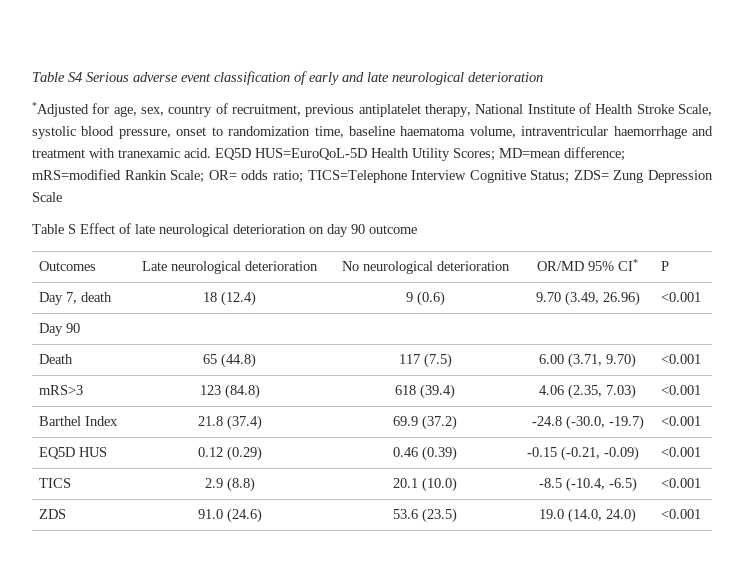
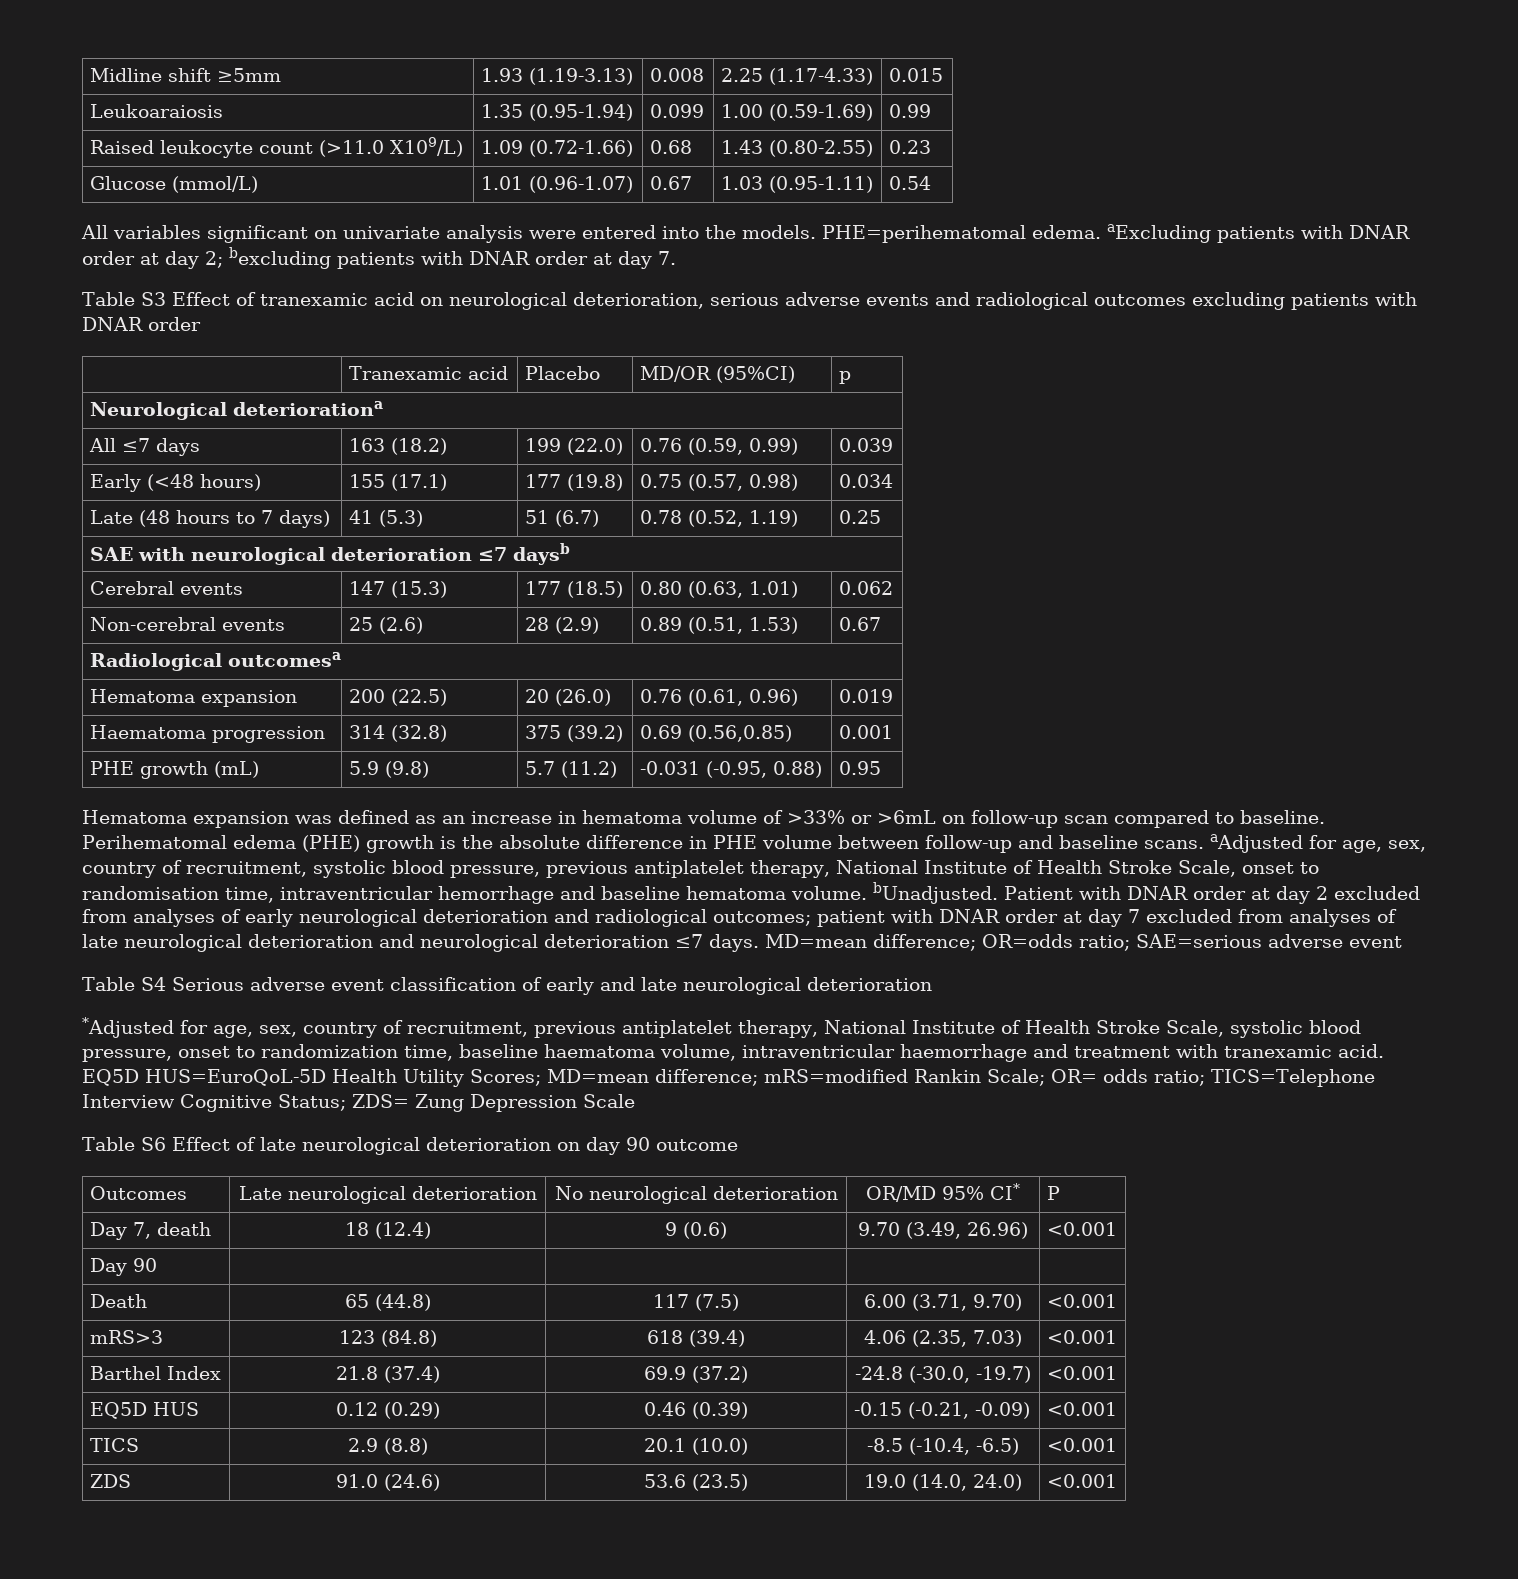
+ Midline shift ≥5mm | 1.93 (1.19-3.13) | 0.008 | 2.25 (1.17-4.33) | 0.015
+ Leukoaraiosis | 1.35 (0.95-1.94) | 0.099 | 1.00 (0.59-1.69) | 0.99
+ Raised leukocyte count (>11.0 X109/L) | 1.09 (0.72-1.66) | 0.68 | 1.43 (0.80-2.55) | 0.23
+ Glucose (mmol/L) | 1.01 (0.96-1.07) | 0.67 | 1.03 (0.95-1.11) | 0.54
+ All variables significant on univariate analysis were entered into the models. PHE=perihematomal edema. aExcluding patients with DNAR order at day 2; bexcluding patients with DNAR order at day 7.
+ Table S3 Effect of tranexamic acid on neurological deterioration, serious adverse events and radiological outcomes excluding patients with DNAR order
+ | Tranexamic acid | Placebo | MD/OR (95%CI) | p
+ Neurological deteriorationa
+ All ≤7 days | 163 (18.2) | 199 (22.0) | 0.76 (0.59, 0.99) | 0.039
+ Early (<48 hours) | 155 (17.1) | 177 (19.8) | 0.75 (0.57, 0.98) | 0.034
+ Late (48 hours to 7 days) | 41 (5.3) | 51 (6.7) | 0.78 (0.52, 1.19) | 0.25
+ SAE with neurological deterioration ≤7 daysb
+ Cerebral events | 147 (15.3) | 177 (18.5) | 0.80 (0.63, 1.01) | 0.062
+ Non-cerebral events | 25 (2.6) | 28 (2.9) | 0.89 (0.51, 1.53) | 0.67
+ Radiological outcomesa
+ Hematoma expansion | 200 (22.5) | 20 (26.0) | 0.76 (0.61, 0.96) | 0.019
+ Haematoma progression | 314 (32.8) | 375 (39.2) | 0.69 (0.56,0.85) | 0.001
+ PHE growth (mL) | 5.9 (9.8) | 5.7 (11.2) | -0.031 (-0.95, 0.88) | 0.95
+ Hematoma expansion was defined as an increase in hematoma volume of >33% or >6mL on follow-up scan compared to baseline. Perihematomal edema (PHE) growth is the absolute difference in PHE volume between follow-up and baseline scans. aAdjusted for age, sex, country of recruitment, systolic blood pressure, previous antiplatelet therapy, National Institute of Health Stroke Scale, onset to randomisation time, intraventricular hemorrhage and baseline hematoma volume. bUnadjusted. Patient with DNAR order at day 2 excluded from analyses of early neurological deterioration and radiological outcomes; patient with DNAR order at day 7 excluded from analyses of late neurological deterioration and neurological deterioration ≤7 days. MD=mean difference; OR=odds ratio; SAE=serious adverse event
- Table S Effect of late neurological deterioration on day 90 outcome
+ Table S6 Effect of late neurological deterioration on day 90 outcome

